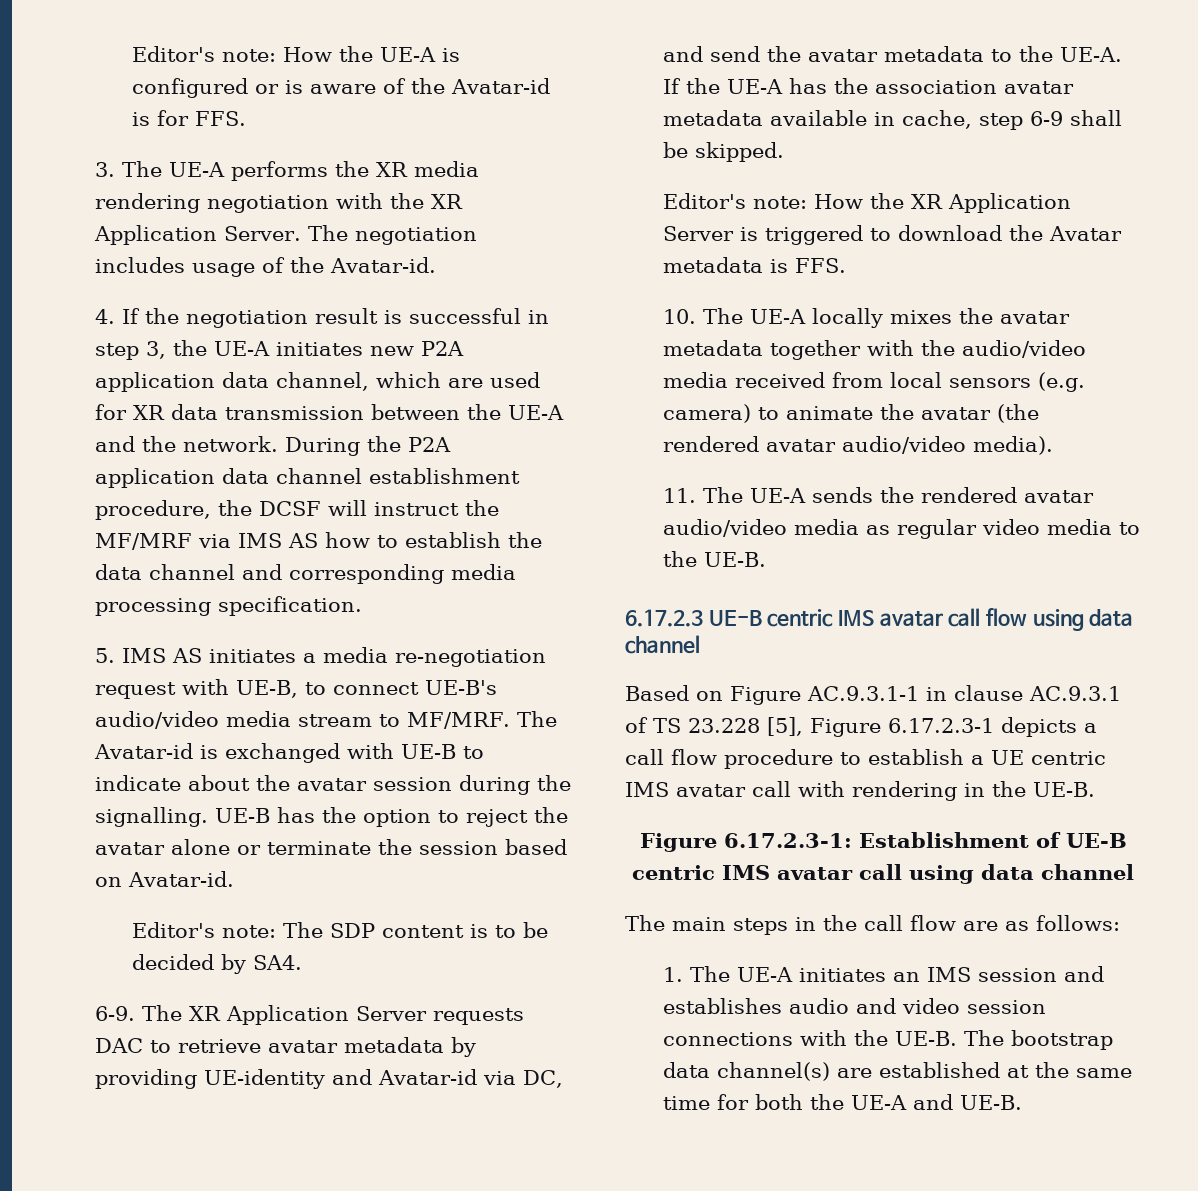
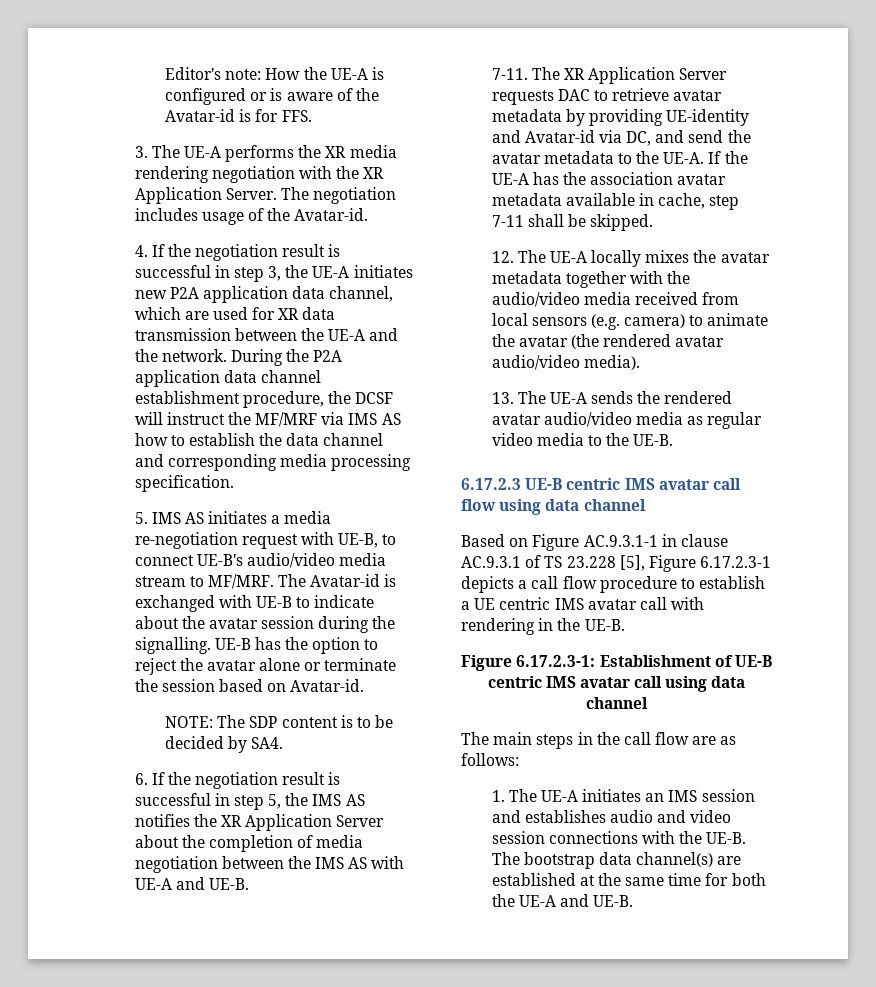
- Editor's note: The SDP content is to be decided by SA4.
+ NOTE: The SDP content is to be decided by SA4.
- 6-9.
+ 6. If the negotiation result is successful in step 5, the IMS AS notifies the XR Application Server about the completion of media negotiation between the IMS AS with UE-A and UE-B.
+ 7-11.
- If the UE-A has the association avatar metadata available in cache, step 6-9 shall be skipped.
+ If the UE-A has the association avatar metadata available in cache, step 7-11 shall be skipped.
- Editor's note: How the XR Application Server is triggered to download the Avatar metadata is FFS.
- 10. The UE-A locally mixes the avatar metadata together with the audio/video media received from local sensors (e.g. camera) to animate the avatar (the rendered avatar audio/video media).
+ 12. The UE-A locally mixes the avatar metadata together with the audio/video media received from local sensors (e.g. camera) to animate the avatar (the rendered avatar audio/video media).
- 11. The UE-A sends the rendered avatar audio/video media as regular video media to the UE-B.
+ 13. The UE-A sends the rendered avatar audio/video media as regular video media to the UE-B.

